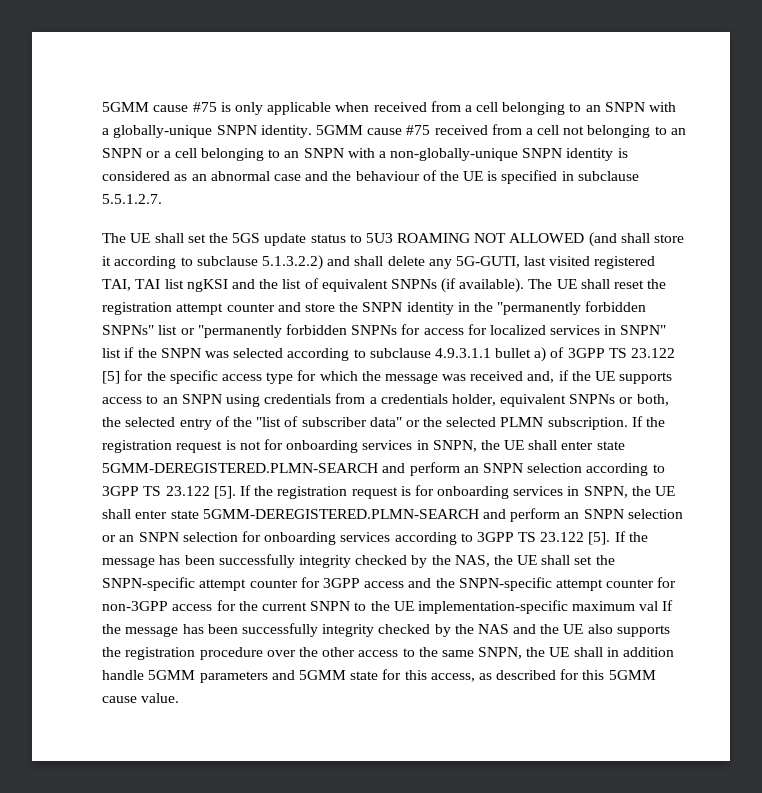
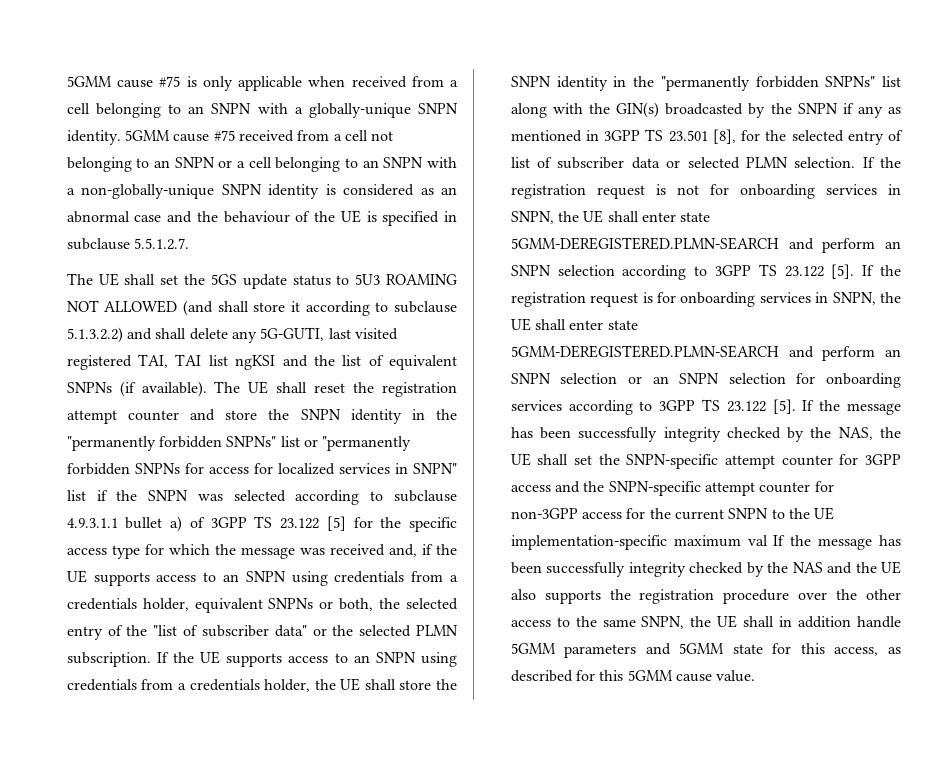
- If the registration request is not for onboarding services in SNPN, the UE shall enter state 5GMM-DEREGISTERED.PLMN-SEARCH and perform an SNPN selection according to 3GPP TS 23.122 [5].
+ If the UE supports access to an SNPN using credentials from a credentials holder, the UE shall store the SNPN identity in the "permanently forbidden SNPNs" list along with the GIN(s) broadcasted by the SNPN if any as mentioned in 3GPP TS 23.501 [8], for the selected entry of list of subscriber data or selected PLMN selection. If the registration request is not for onboarding services in SNPN, the UE shall enter state 5GMM-DEREGISTERED.PLMN-SEARCH and perform an SNPN selection according to 3GPP TS 23.122 [5].

